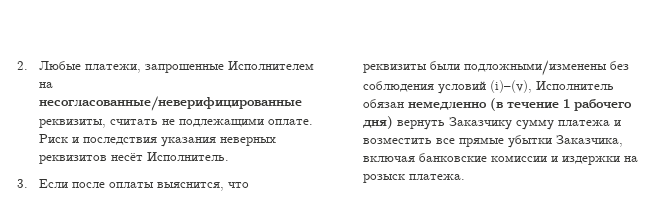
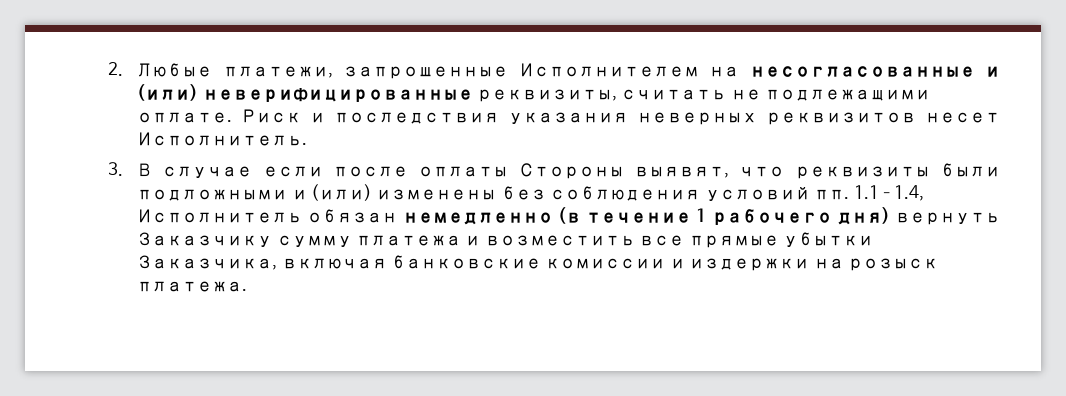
- 2. Любые платежи, запрошенные Исполнителем на несогласованные/неверифицированные реквизиты, считать не подлежащими оплате.
+ 2. Любые платежи, запрошенные Исполнителем на несогласованные и (или) неверифицированные реквизиты, считать не подлежащими оплате.
- Риск и последствия указания неверных реквизитов несёт Исполнитель.
+ Риск и последствия указания неверных реквизитов несет Исполнитель.
- 3. Если после оплаты выяснится, что реквизиты были подложными/изменены без соблюдения условий (i)–(v), Исполнитель обязан немедленно (в течение 1 рабочего дня) вернуть Заказчику сумму платежа и возместить все прямые убытки Заказчика, включая банковские комиссии и издержки на розыск платежа.
+ 3. В случае если после оплаты Стороны выявят, что реквизиты были подложными и (или) изменены без соблюдения условий пп. 1.1–1.4, Исполнитель обязан немедленно (в течение 1 рабочего дня) вернуть Заказчику сумму платежа и возместить все прямые убытки Заказчика, включая банковские комиссии и издержки на розыск платежа.

